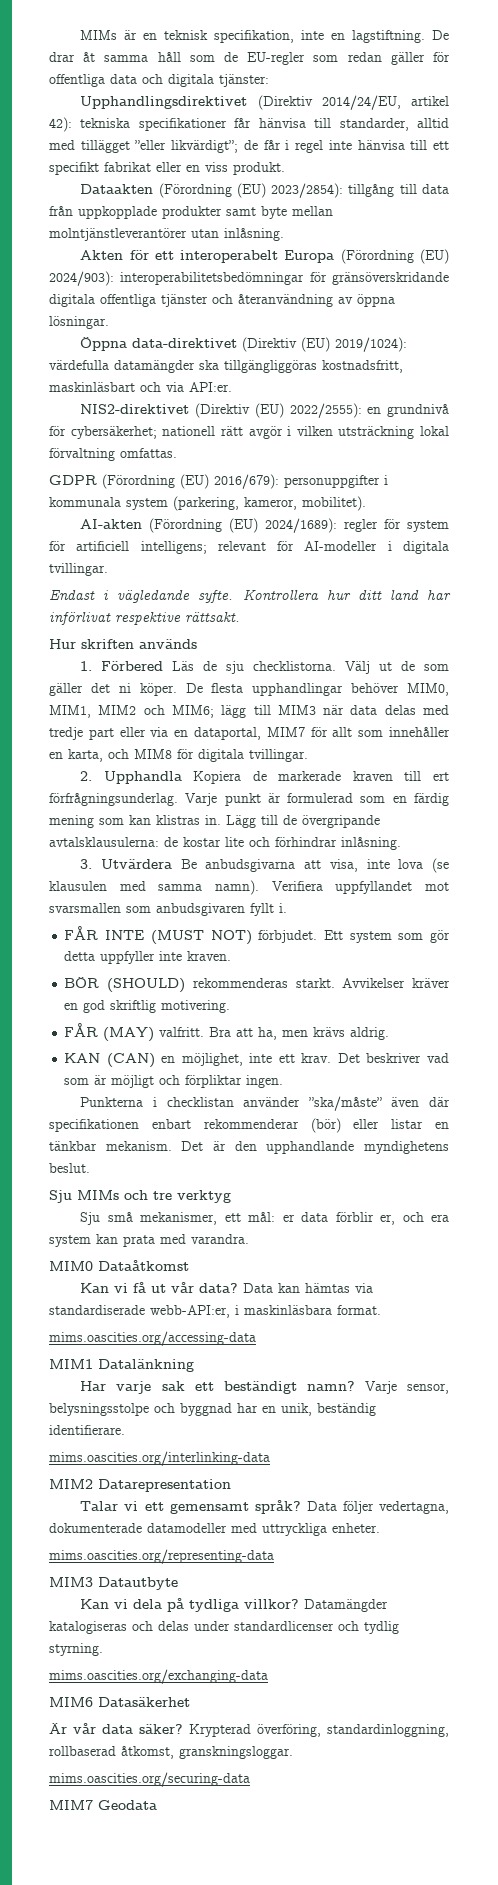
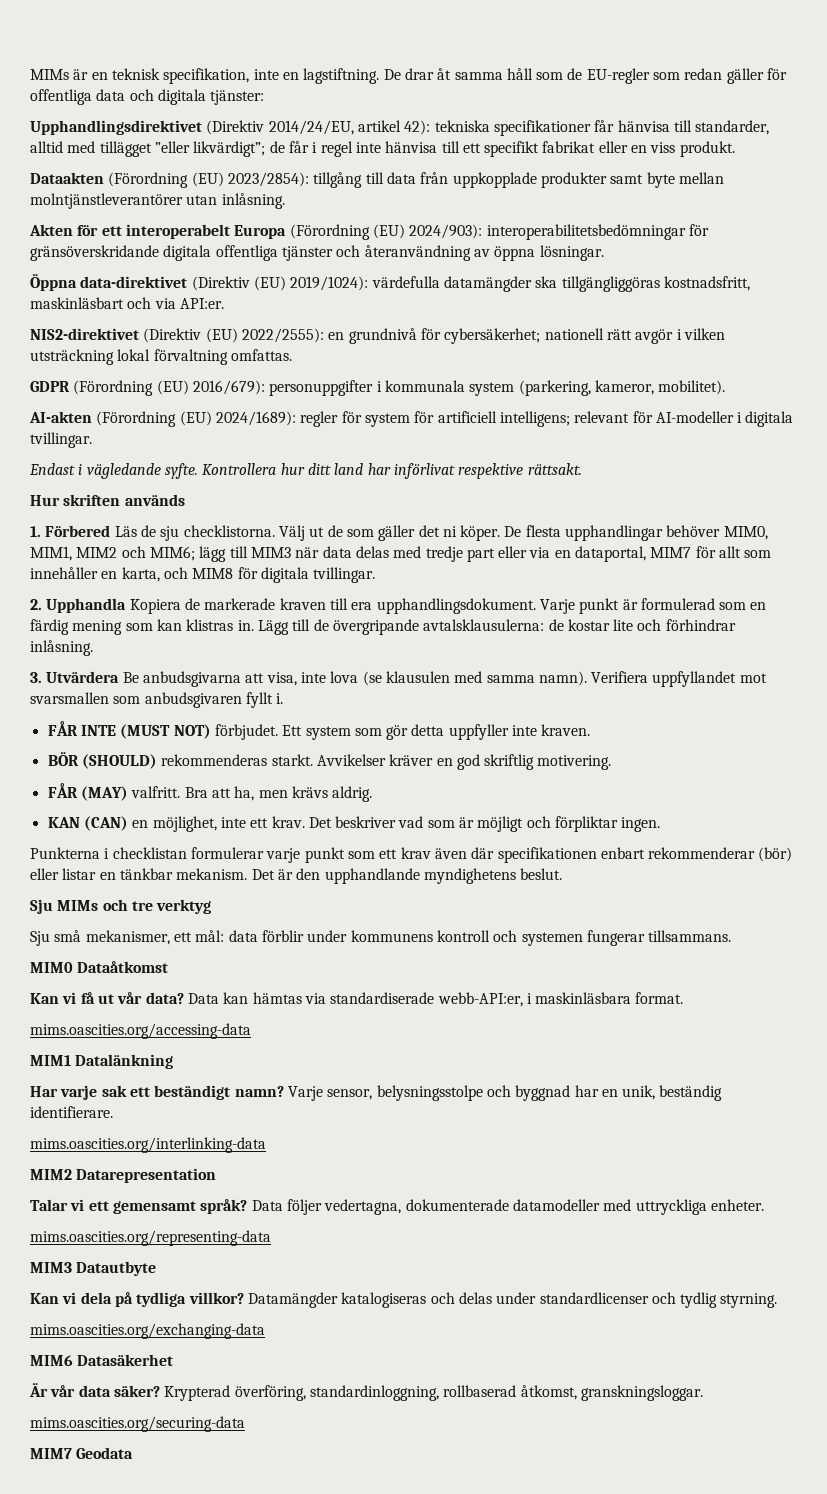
- 2. Upphandla Kopiera de markerade kraven till ert förfrågningsunderlag.
+ 2. Upphandla Kopiera de markerade kraven till era upphandlingsdokument.
- Punkterna i checklistan använder ”ska/måste” även där specifikationen enbart rekommenderar (bör) eller listar en tänkbar mekanism.
+ Punkterna i checklistan formulerar varje punkt som ett krav även där specifikationen enbart rekommenderar (bör) eller listar en tänkbar mekanism.
- Sju små mekanismer, ett mål: er data förblir er, och era system kan prata med varandra.
+ Sju små mekanismer, ett mål: data förblir under kommunens kontroll och systemen fungerar tillsammans.

